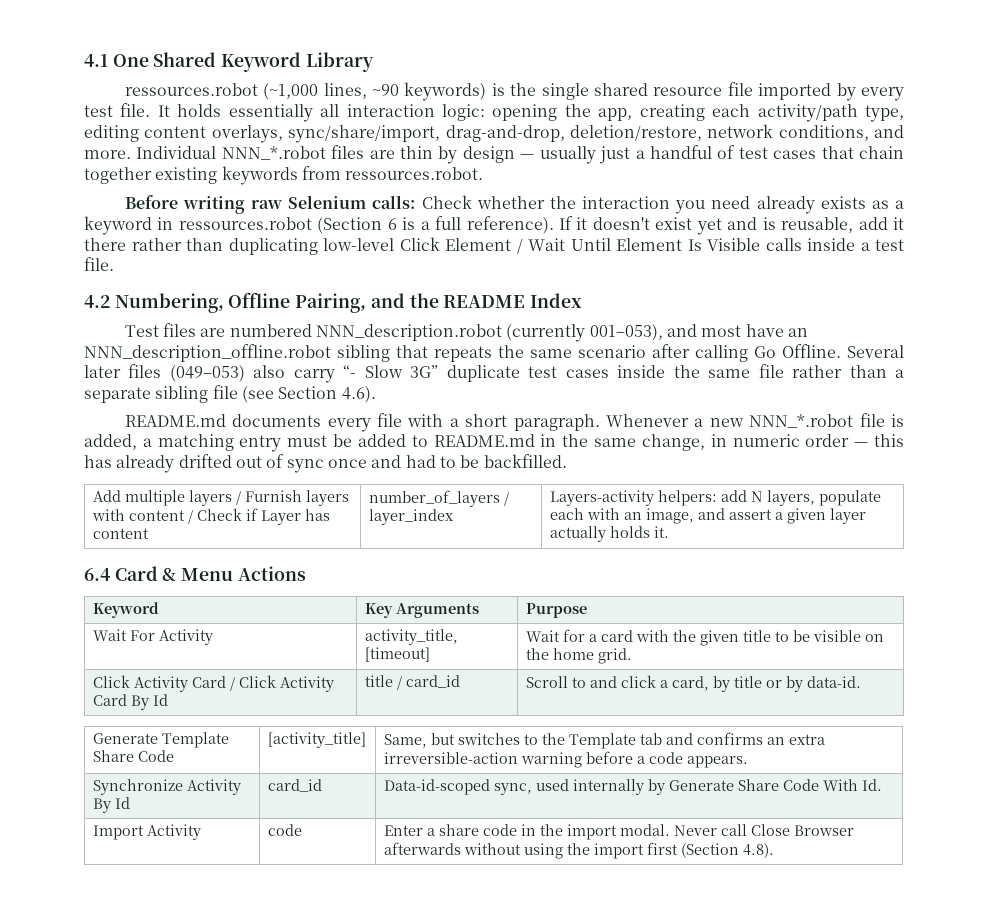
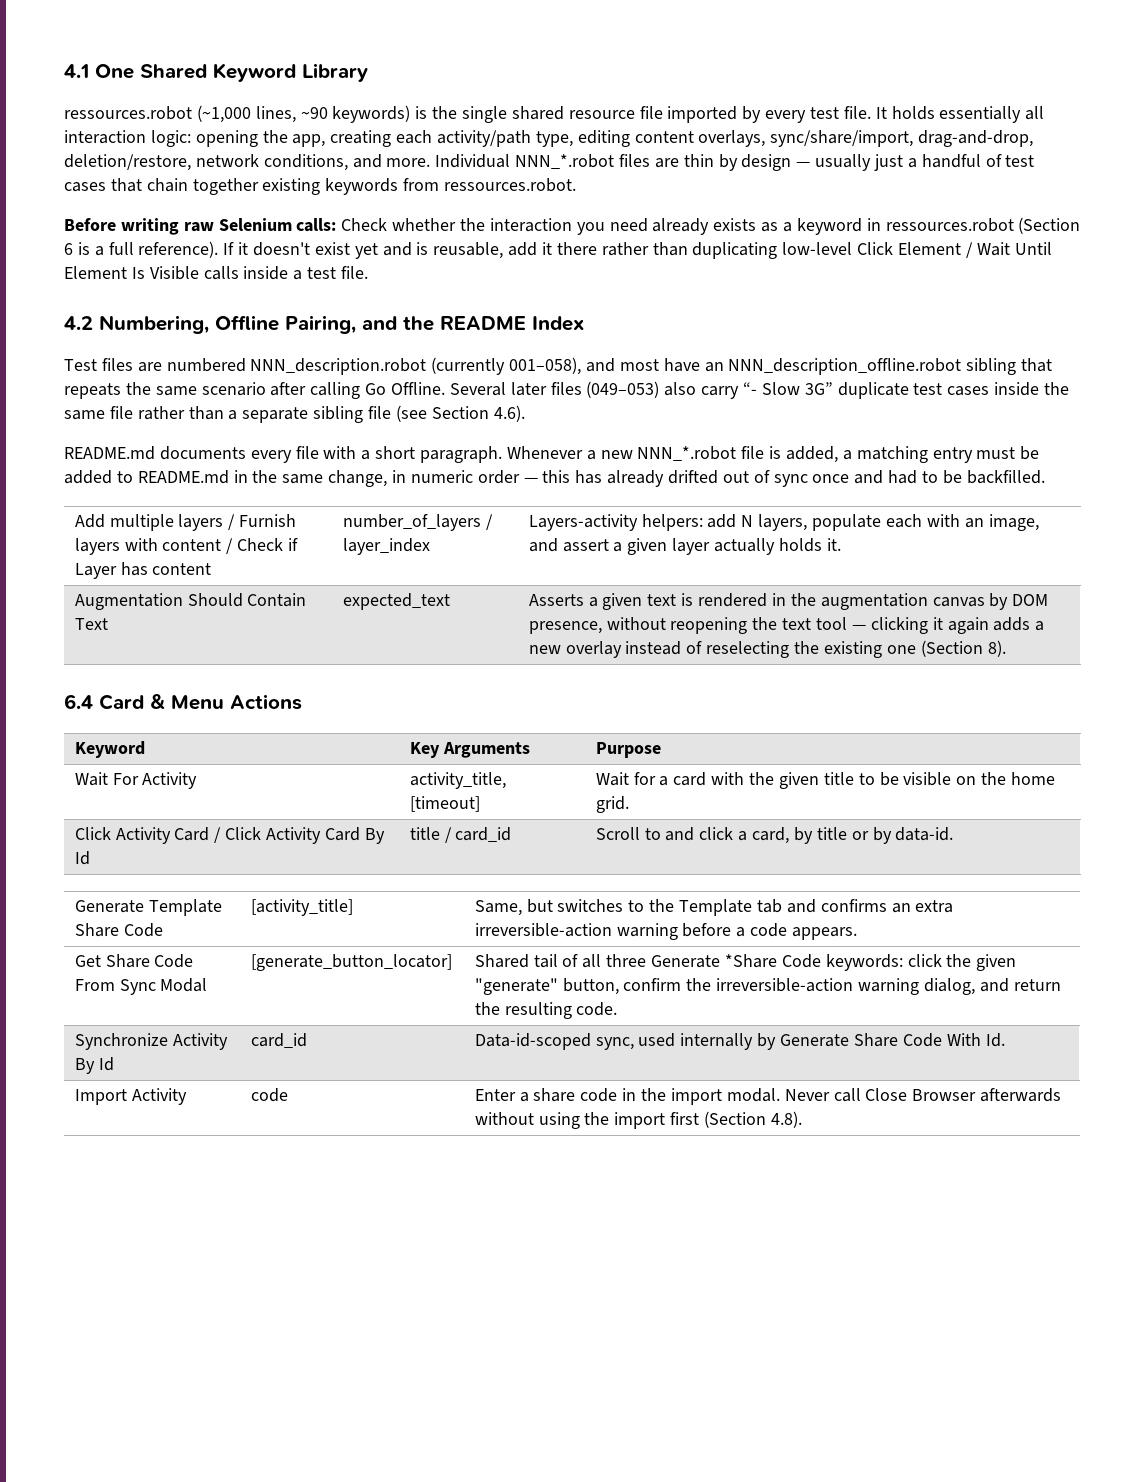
- Test files are numbered NNN_description.robot (currently 001–053), and most have an NNN_description_offline.robot sibling that repeats the same scenario after calling Go Offline.
+ Test files are numbered NNN_description.robot (currently 001–058), and most have an NNN_description_offline.robot sibling that repeats the same scenario after calling Go Offline.
+ Augmentation Should Contain Text | expected_text | Asserts a given text is rendered in the augmentation canvas by DOM presence, without reopening the text tool — clicking it again adds a new overlay instead of reselecting the existing one (Section 8).
+ Get Share Code From Sync Modal | [generate_button_locator] | Shared tail of all three Generate *Share Code keywords: click the given "generate" button, confirm the irreversible-action warning dialog, and return the resulting code.

